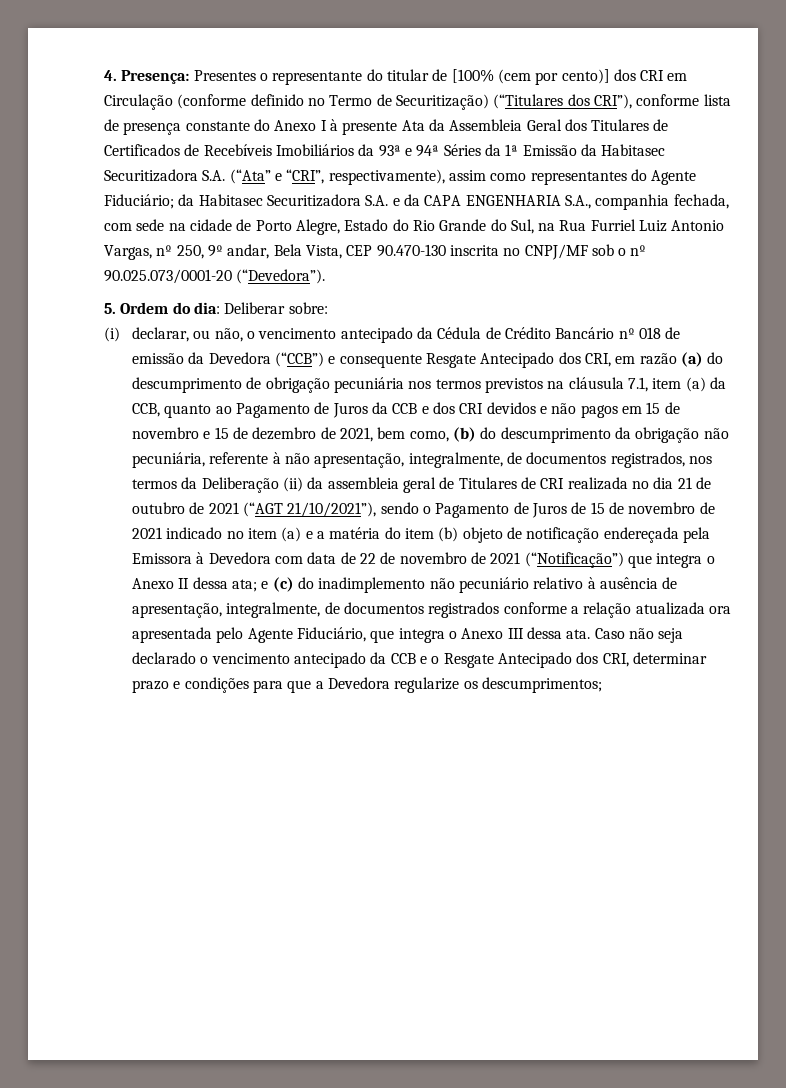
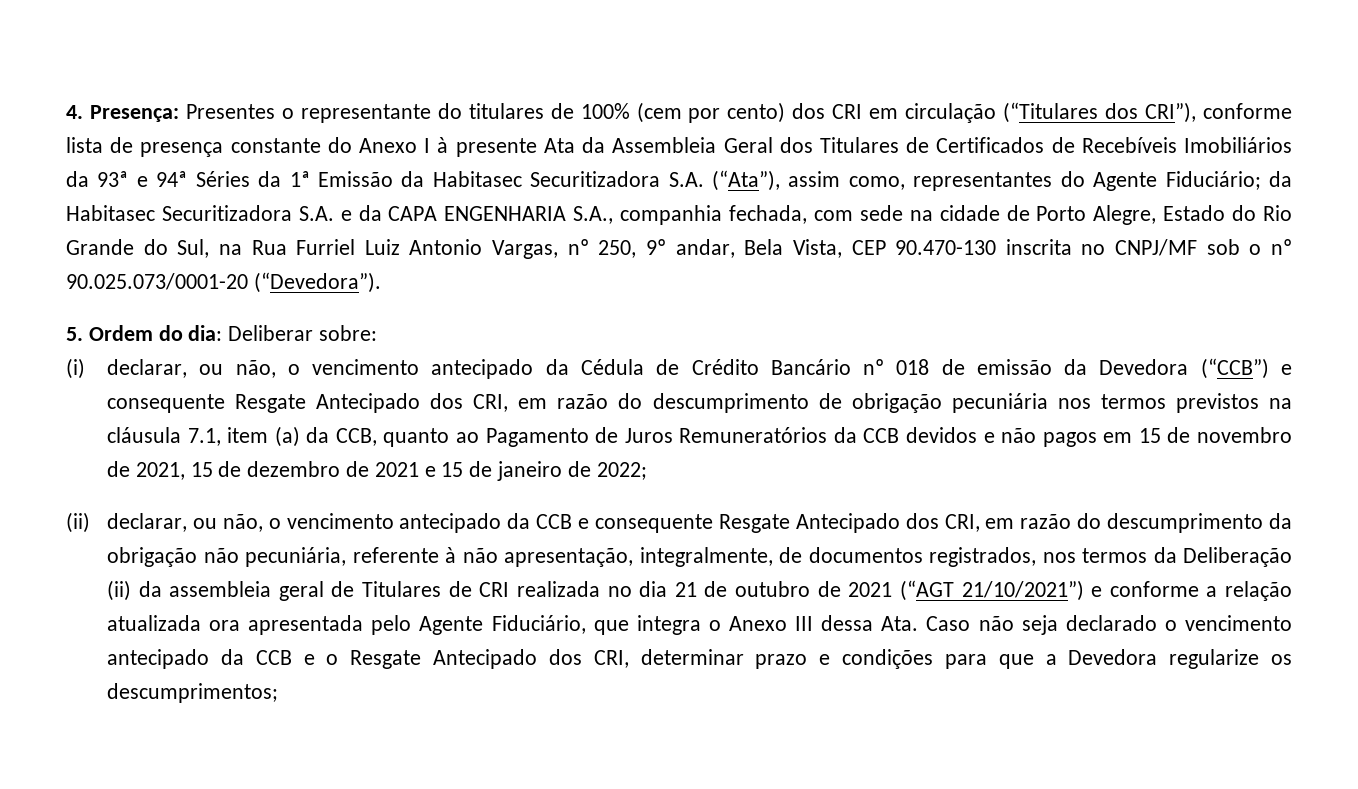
- Presentes o representante do titular de [100% (cem por cento)] dos CRI em Circulação (conforme definido no Termo de Securitização) (“Titulares dos CRI”), conforme lista de presença constante do Anexo I à presente Ata da Assembleia Geral dos Titulares de Certificados de Recebíveis Imobiliários da 93ª e 94ª Séries da 1ª Emissão da Habitasec Securitizadora S.A. (“Ata” e “CRI”, respectivamente), assim como representantes do Agente Fiduciário;
+ Presentes o representante do titulares de 100% (cem por cento) dos CRI em circulação (“Titulares dos CRI”), conforme lista de presença constante do Anexo I à presente Ata da Assembleia Geral dos Titulares de Certificados de Recebíveis Imobiliários da 93ª e 94ª Séries da 1ª Emissão da Habitasec Securitizadora S.A. (“Ata”), assim como, representantes do Agente Fiduciário;
- (i) declarar, ou não, o vencimento antecipado da Cédula de Crédito Bancário nº 018 de emissão da Devedora (“CCB”) e consequente Resgate Antecipado dos CRI, em razão (a) do descumprimento de obrigação pecuniária nos termos previstos na cláusula 7.1, item (a) da CCB, quanto ao Pagamento de Juros da CCB e dos CRI devidos e não pagos em 15 de novembro e 15 de dezembro de 2021, bem como, (b) do descumprimento da obrigação não pecuniária, referente à não apresentação, integralmente, de documentos registrados, nos termos da Deliberação (ii) da assembleia geral de Titulares de CRI realizada no dia 21 de outubro de 2021 (“AGT 21/10/2021”), sendo o Pagamento de Juros de 15 de novembro de 2021 indicado no item (a) e a matéria do item (b) objeto de notificação endereçada pela Emissora à Devedora com data de 22 de novembro de 2021 (“Notificação”) que integra o Anexo II dessa ata; e (c) do inadimplemento não pecuniário relativo à ausência de apresentação, integralmente, de documentos registrados conforme a relação atualizada ora apresentada pelo Agente Fiduciário, que integra o Anexo III dessa ata. Caso não seja declarado o vencimento antecipado da CCB e o Resgate Antecipado dos CRI, determinar prazo e condições para que a Devedora regularize os descumprimentos;
+ (i) declarar, ou não, o vencimento antecipado da Cédula de Crédito Bancário nº 018 de emissão da Devedora (“CCB”) e consequente Resgate Antecipado dos CRI, em razão do descumprimento de obrigação pecuniária nos termos previstos na cláusula 7.1, item (a) da CCB, quanto ao Pagamento de Juros Remuneratórios da CCB devidos e não pagos em 15 de novembro de 2021, 15 de dezembro de 2021 e 15 de janeiro de 2022;
+ (ii) declarar, ou não, o vencimento antecipado da CCB e consequente Resgate Antecipado dos CRI, em razão do descumprimento da obrigação não pecuniária, referente à não apresentação, integralmente, de documentos registrados, nos termos da Deliberação (ii) da assembleia geral de Titulares de CRI realizada no dia 21 de outubro de 2021 (“AGT 21/10/2021”) e conforme a relação atualizada ora apresentada pelo Agente Fiduciário, que integra o Anexo III dessa Ata. Caso não seja declarado o vencimento antecipado da CCB e o Resgate Antecipado dos CRI, determinar prazo e condições para que a Devedora regularize os descumprimentos;

